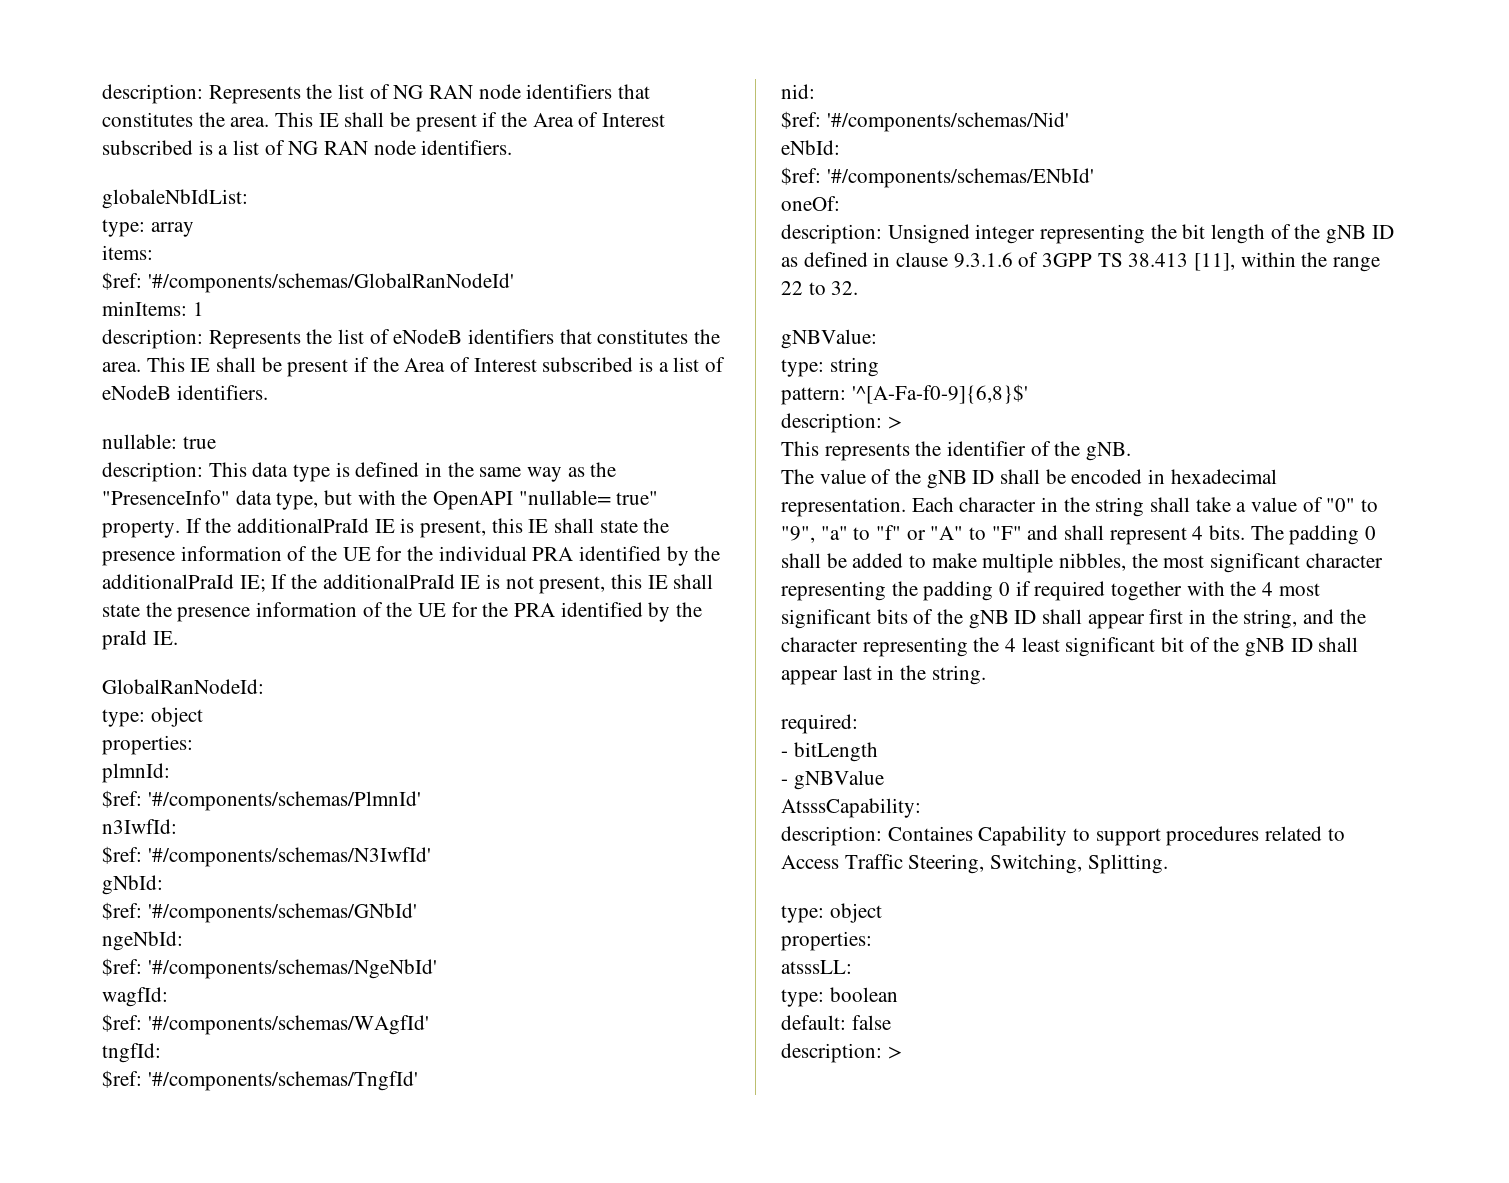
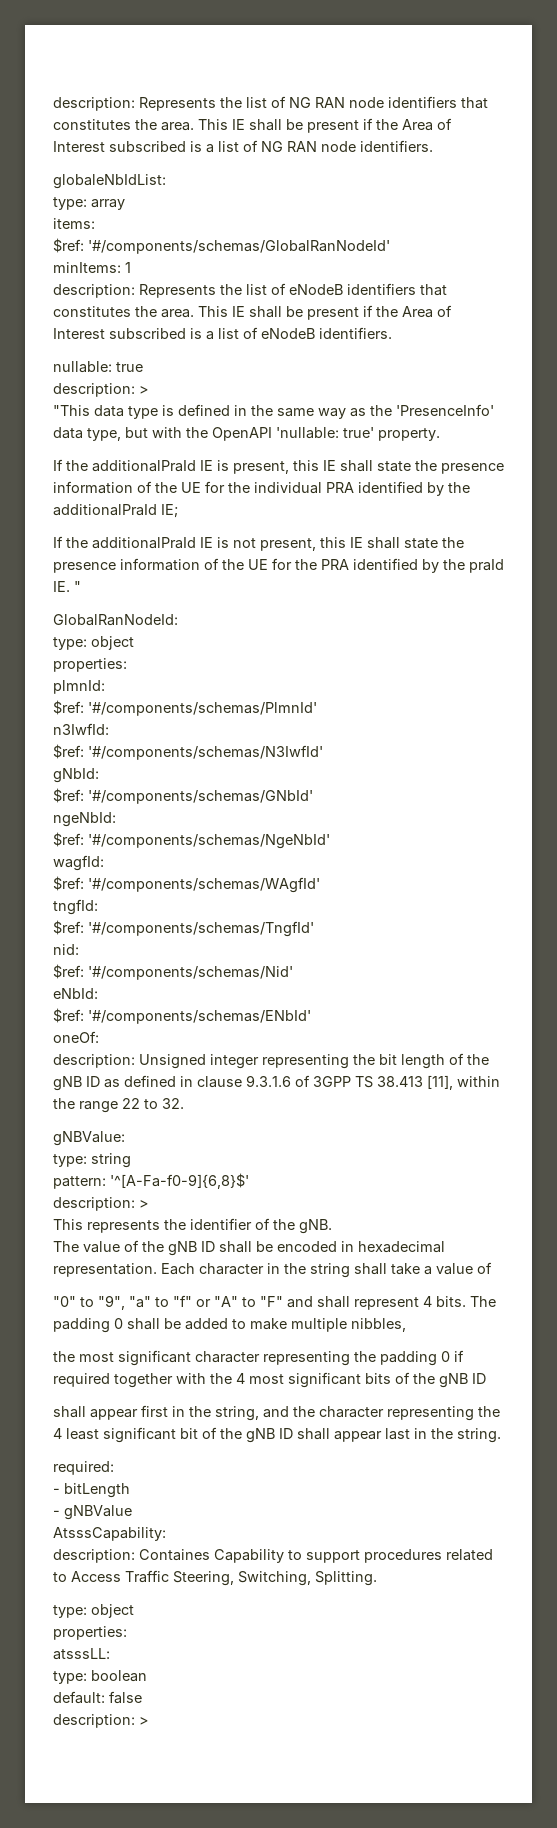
  true
- description: This data type is defined in the same way as the "PresenceInfo" data type, but with the OpenAPI "nullable= true" property. If the additionalPraId IE is present, this IE shall state the presence information of the UE for the individual PRA identified by the additionalPraId IE; If the additionalPraId IE is not present, this IE shall state the presence information of the UE for the PRA identified by the praId IE.
+ description: >
+ "This data type is defined in the same way as the 'PresenceInfo' data type, but with the OpenAPI 'nullable: true' property.
+ If the additionalPraId IE is present, this IE shall state the presence information of the UE for the individual PRA identified by the additionalPraId IE;
+ If the additionalPraId IE is not present, this IE shall state the presence information of the UE for the PRA identified by the praId IE. "
- Each character in the string shall take a value of "0" to "9", "a" to "f" or "A" to "F" and shall represent 4 bits.
+ Each character in the string shall take a value of
+ "0" to "9", "a" to "f" or "A" to "F" and shall represent 4 bits.
- The padding 0 shall be added to make multiple nibbles, the most significant character representing the padding 0 if required together with the 4 most significant bits of the gNB ID shall appear first in the string, and the character representing the 4 least significant bit of the gNB ID shall appear last in the string.
+ The padding 0 shall be added to make multiple nibbles,
+ the most significant character representing the padding 0 if required together with the 4 most significant bits of the gNB ID
+ shall appear first in the string, and the character representing the 4 least significant bit of the gNB ID shall appear last in the string.

